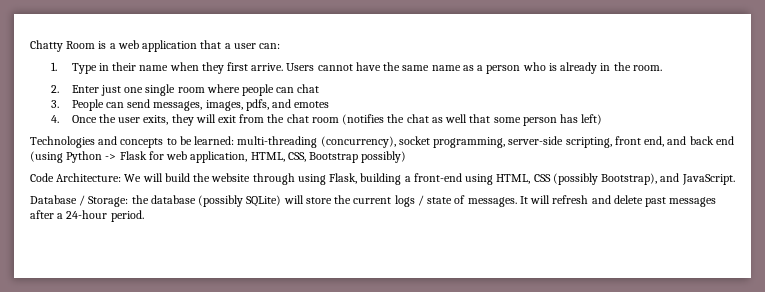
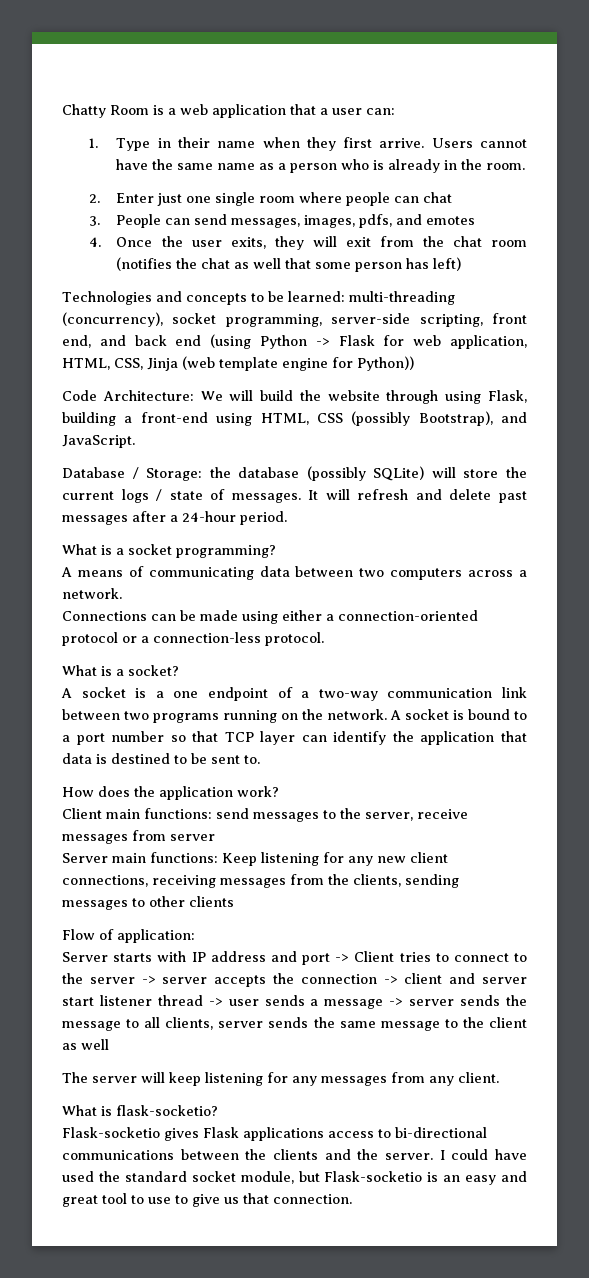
- Technologies and concepts to be learned: multi-threading (concurrency), socket programming, server-side scripting, front end, and back end (using Python -> Flask for web application, HTML, CSS, Bootstrap possibly)
+ Technologies and concepts to be learned: multi-threading (concurrency), socket programming, server-side scripting, front end, and back end (using Python -> Flask for web application, HTML, CSS, Jinja (web template engine for Python))
+ What is a socket programming?
+ A means of communicating data between two computers across a network.
+ Connections can be made using either a connection-oriented protocol or a connection-less protocol.
+ What is a socket?
+ A socket is a one endpoint of a two-way communication link between two programs running on the network. A socket is bound to a port number so that TCP layer can identify the application that data is destined to be sent to.
+ How does the application work?
+ Client main functions: send messages to the server, receive messages from server
+ Server main functions: Keep listening for any new client connections, receiving messages from the clients, sending messages to other clients
+ Flow of application:
+ Server starts with IP address and port -> Client tries to connect to the server -> server accepts the connection -> client and server start listener thread -> user sends a message -> server sends the message to all clients, server sends the same message to the client as well
+ The server will keep listening for any messages from any client.
+ What is flask-socketio?
+ Flask-socketio gives Flask applications access to bi-directional communications between the clients and the server. I could have used the standard socket module, but Flask-socketio is an easy and great tool to use to give us that connection.

